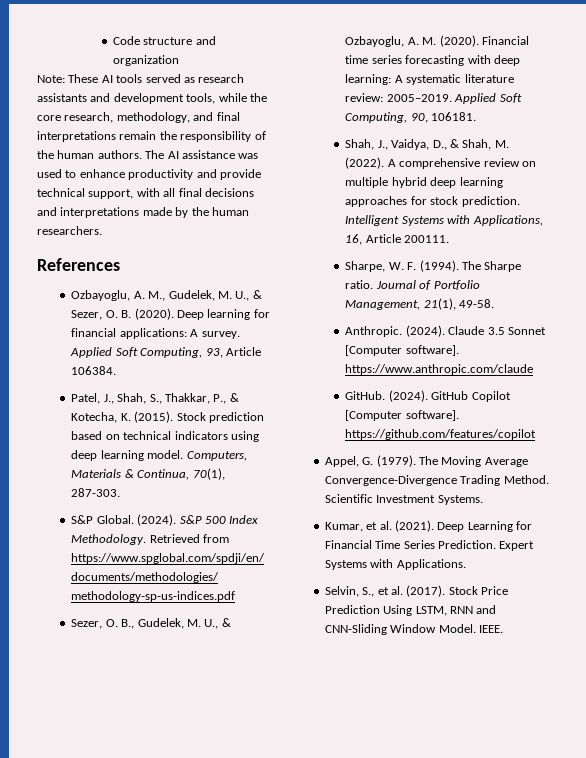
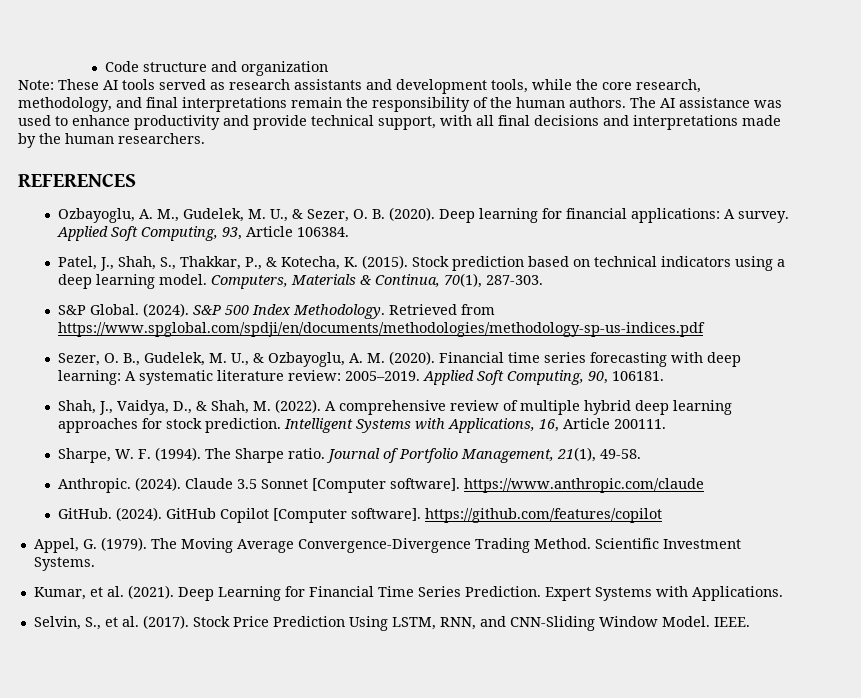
- References
+ REFERENCES
- Stock prediction based on technical indicators using deep learning model.
+ Stock prediction based on technical indicators using a deep learning model.
- A comprehensive review on multiple hybrid deep learning approaches for stock prediction.
+ A comprehensive review of multiple hybrid deep learning approaches for stock prediction.
- Stock Price Prediction Using LSTM, RNN and CNN-Sliding Window Model.
+ Stock Price Prediction Using LSTM, RNN, and CNN-Sliding Window Model.

